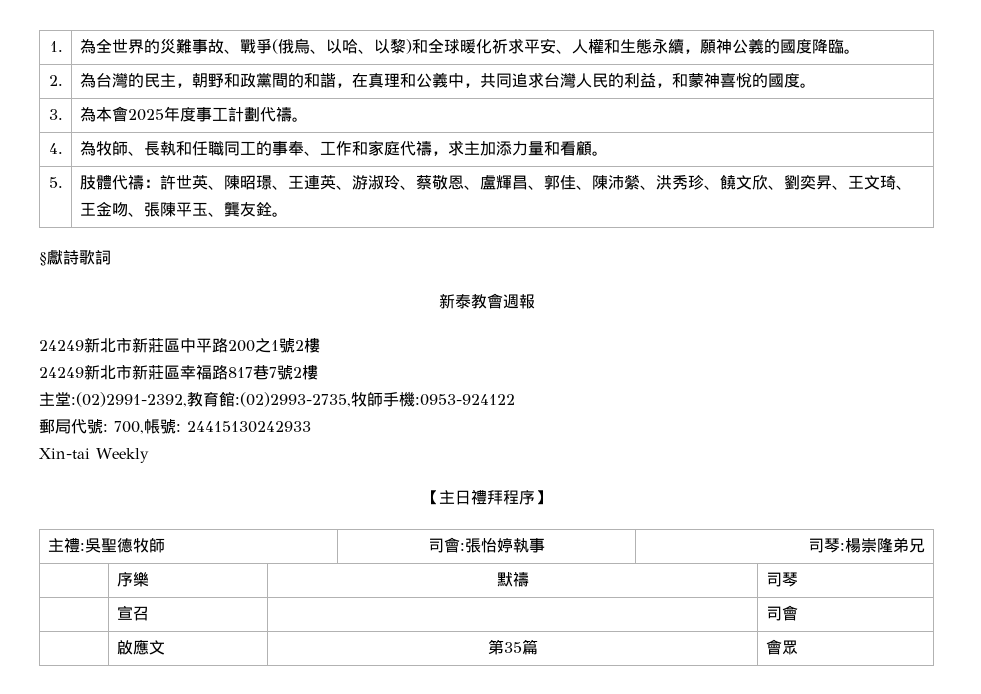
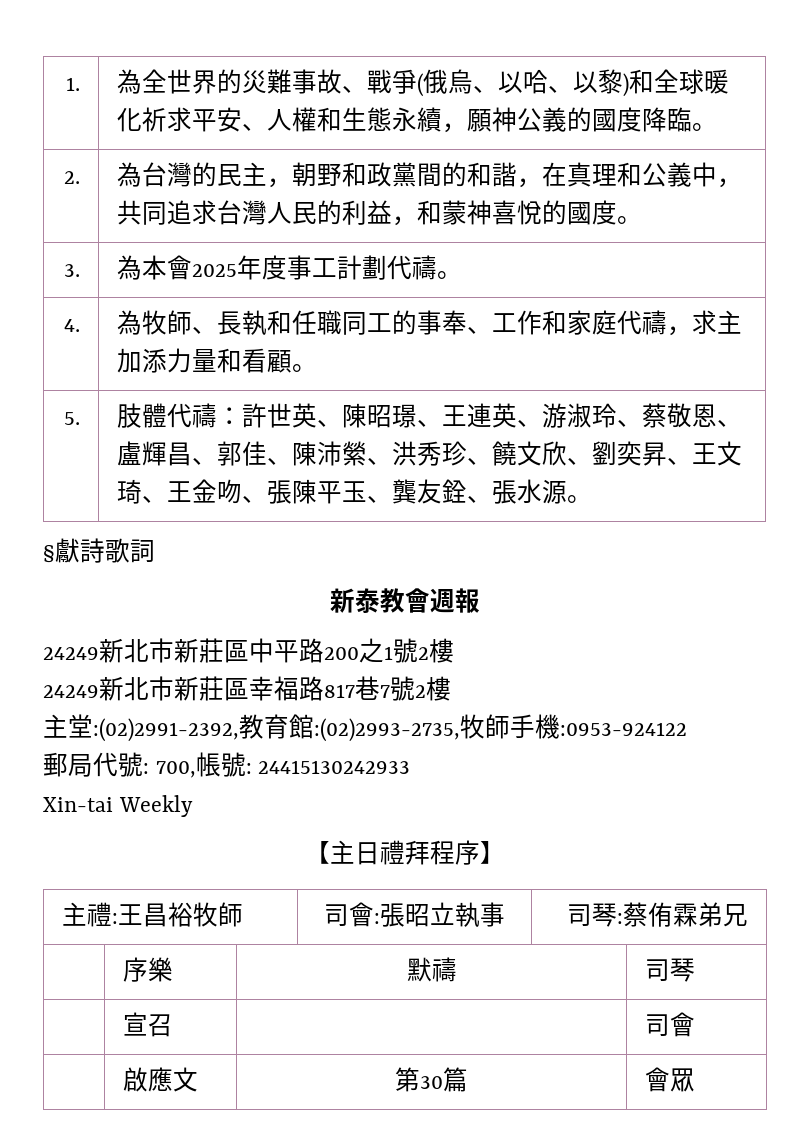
- 5. | 肢體代禱：許世英、陳昭璟、王連英、游淑玲、蔡敬恩、盧輝昌、郭佳、陳沛縈、洪秀珍、饒文欣、劉奕昇、王文琦、王金吻、張陳平玉、龔友銓。
+ 5. | 肢體代禱：許世英、陳昭璟、王連英、游淑玲、蔡敬恩、盧輝昌、郭佳、陳沛縈、洪秀珍、饒文欣、劉奕昇、王文琦、王金吻、張陳平玉、龔友銓、張水源。
- 主禮:吳聖德牧師 | 司會:張怡婷執事 | 司琴:楊崇隆弟兄
+ 主禮:王昌裕牧師 | 司會:張昭立執事 | 司琴:蔡侑霖弟兄
- | 啟應文 | 第35篇 | 會眾
+ | 啟應文 | 第30篇 | 會眾

